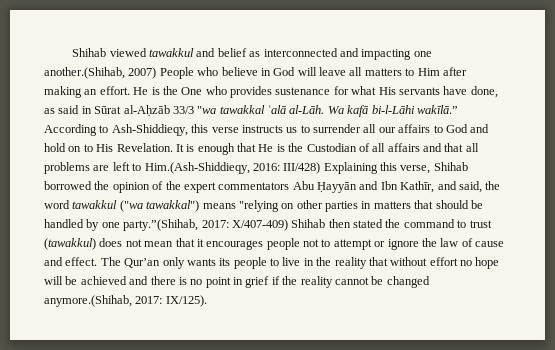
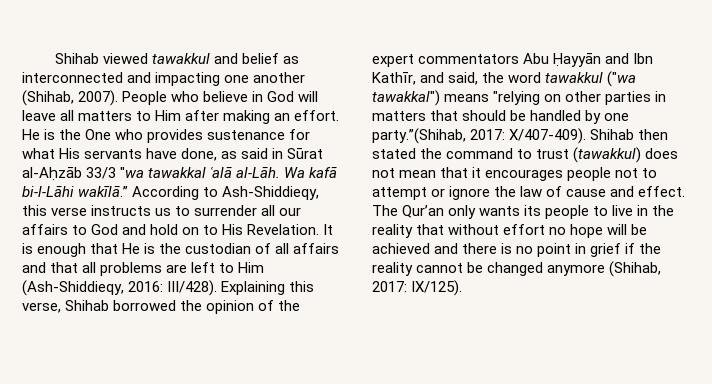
- Shihab viewed tawakkul and belief as interconnected and impacting one another.(Shihab, 2007) People who believe in God will leave all matters to Him after making an effort.
+ Shihab viewed tawakkul and belief as interconnected and impacting one another (Shihab, 2007). People who believe in God will leave all matters to Him after making an effort.
- It is enough that He is the Custodian of all affairs and that all problems are left to Him.(Ash-Shiddieqy, 2016: III/428) Explaining this verse, Shihab borrowed the opinion of the expert commentators Abu Ḥayyān and Ibn Kathīr, and said, the word tawakkul ("wa tawakkal") means "relying on other parties in matters that should be handled by one party.”(Shihab, 2017:
+ It is enough that He is the custodian of all affairs and that all problems are left to Him (Ash-Shiddieqy, 2016: III/428). Explaining this verse, Shihab borrowed the opinion of the expert commentators Abu Ḥayyān and Ibn Kathīr, and said, the word tawakkul ("wa tawakkal") means "relying on other parties in matters that should be handled by one party.”(Shihab, 2017:
- X/407-409) Shihab then stated the command to trust (tawakkul) does not mean that it encourages people not to attempt or ignore the law of cause and effect.
+ X/407-409). Shihab then stated the command to trust (tawakkul) does not mean that it encourages people not to attempt or ignore the law of cause and effect.
- The Qur’an only wants its people to live in the reality that without effort no hope will be achieved and there is no point in grief if the reality cannot be changed anymore.(Shihab, 2017: IX/125).
+ The Qur’an only wants its people to live in the reality that without effort no hope will be achieved and there is no point in grief if the reality cannot be changed anymore (Shihab, 2017: IX/125).

